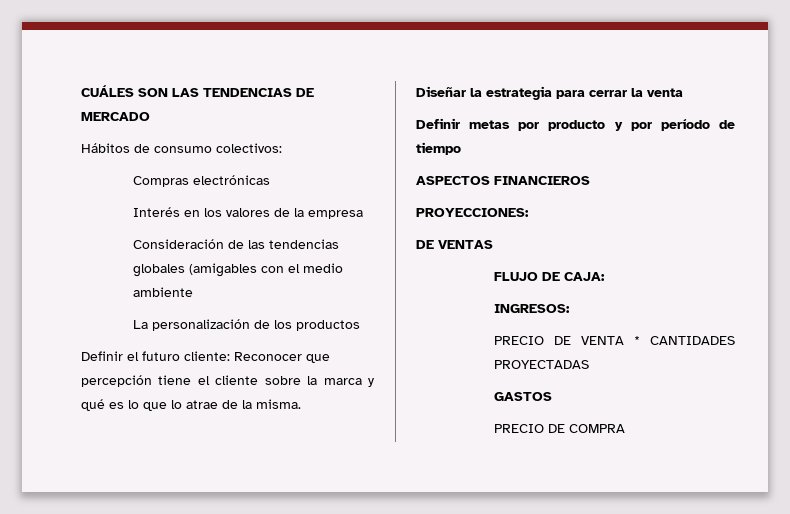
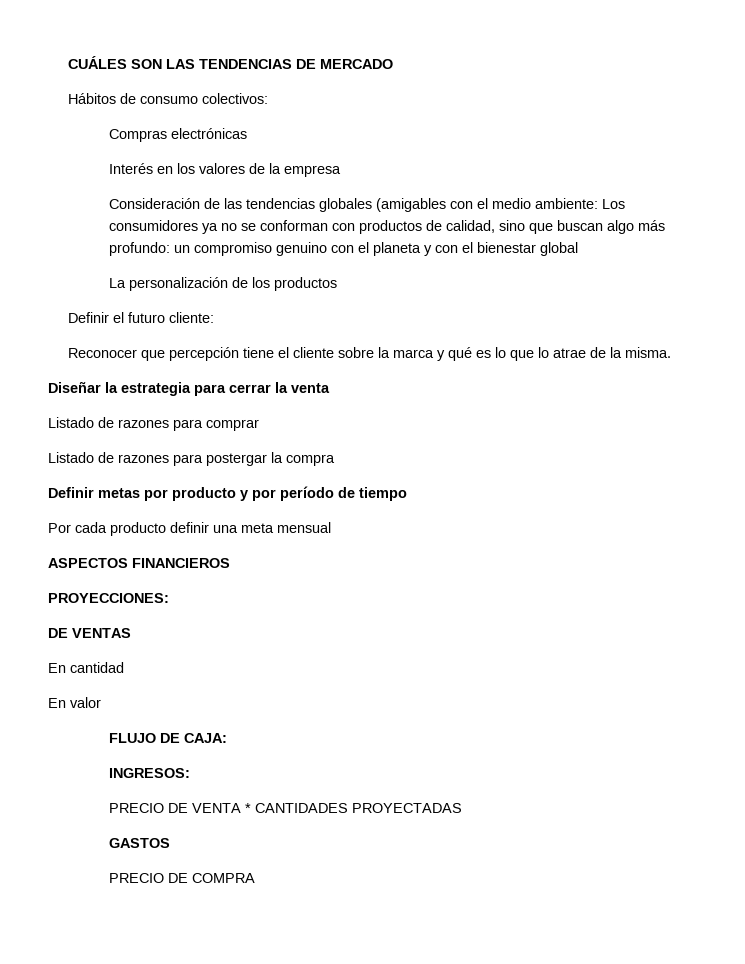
- Consideración de las tendencias globales (amigables con el medio ambiente
+ Consideración de las tendencias globales (amigables con el medio ambiente: Los consumidores ya no se conforman con productos de calidad, sino que buscan algo más profundo: un compromiso genuino con el planeta y con el bienestar global
- Definir el futuro cliente: Reconocer que percepción tiene el cliente sobre la marca y qué es lo que lo atrae de la misma.
+ Definir el futuro cliente:
+ Reconocer que percepción tiene el cliente sobre la marca y qué es lo que lo atrae de la misma.
+ Listado de razones para comprar
+ Listado de razones para postergar la compra
+ Por cada producto definir una meta mensual
+ En cantidad
+ En valor

